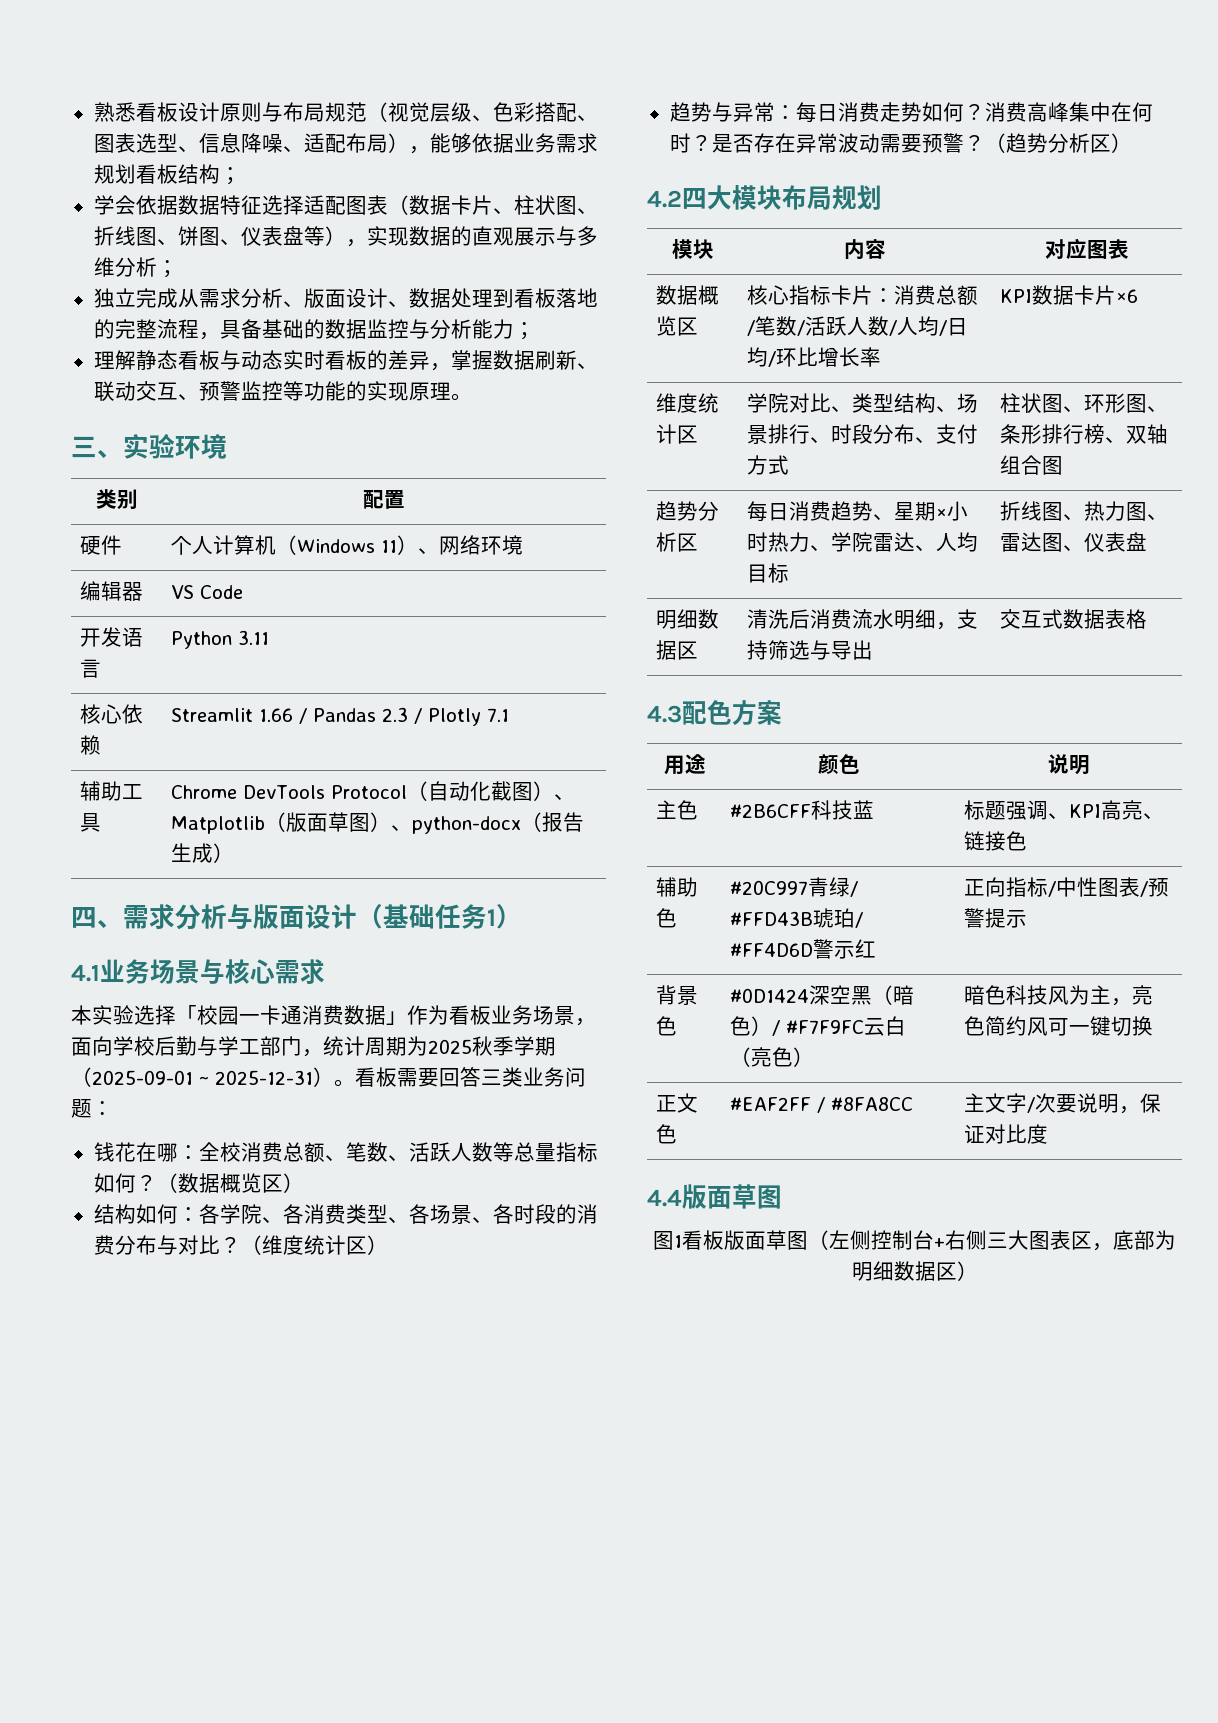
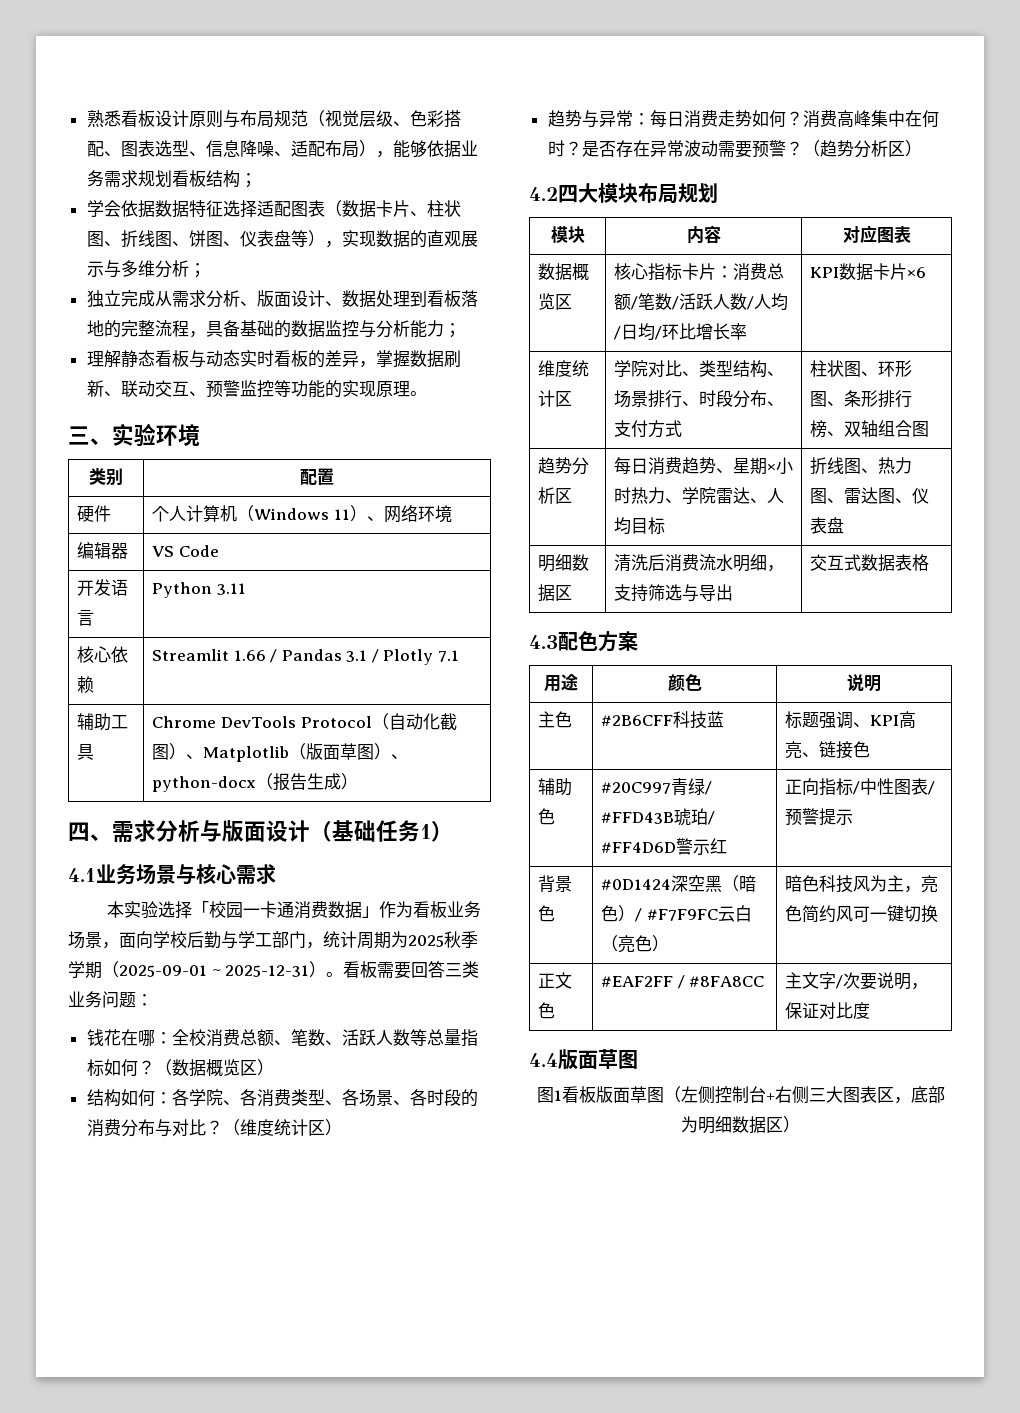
- 核心依赖 | Streamlit 1.66 / Pandas 2.3 / Plotly 7.1
+ 核心依赖 | Streamlit 1.66 / Pandas 3.1 / Plotly 7.1

